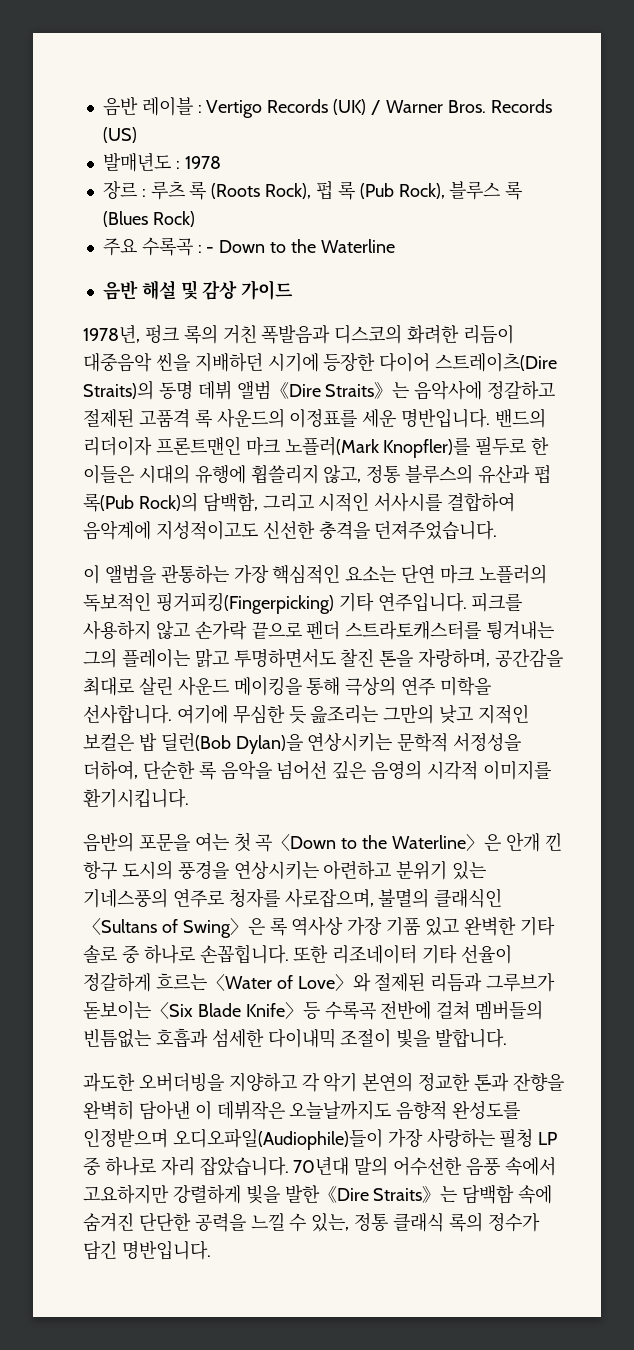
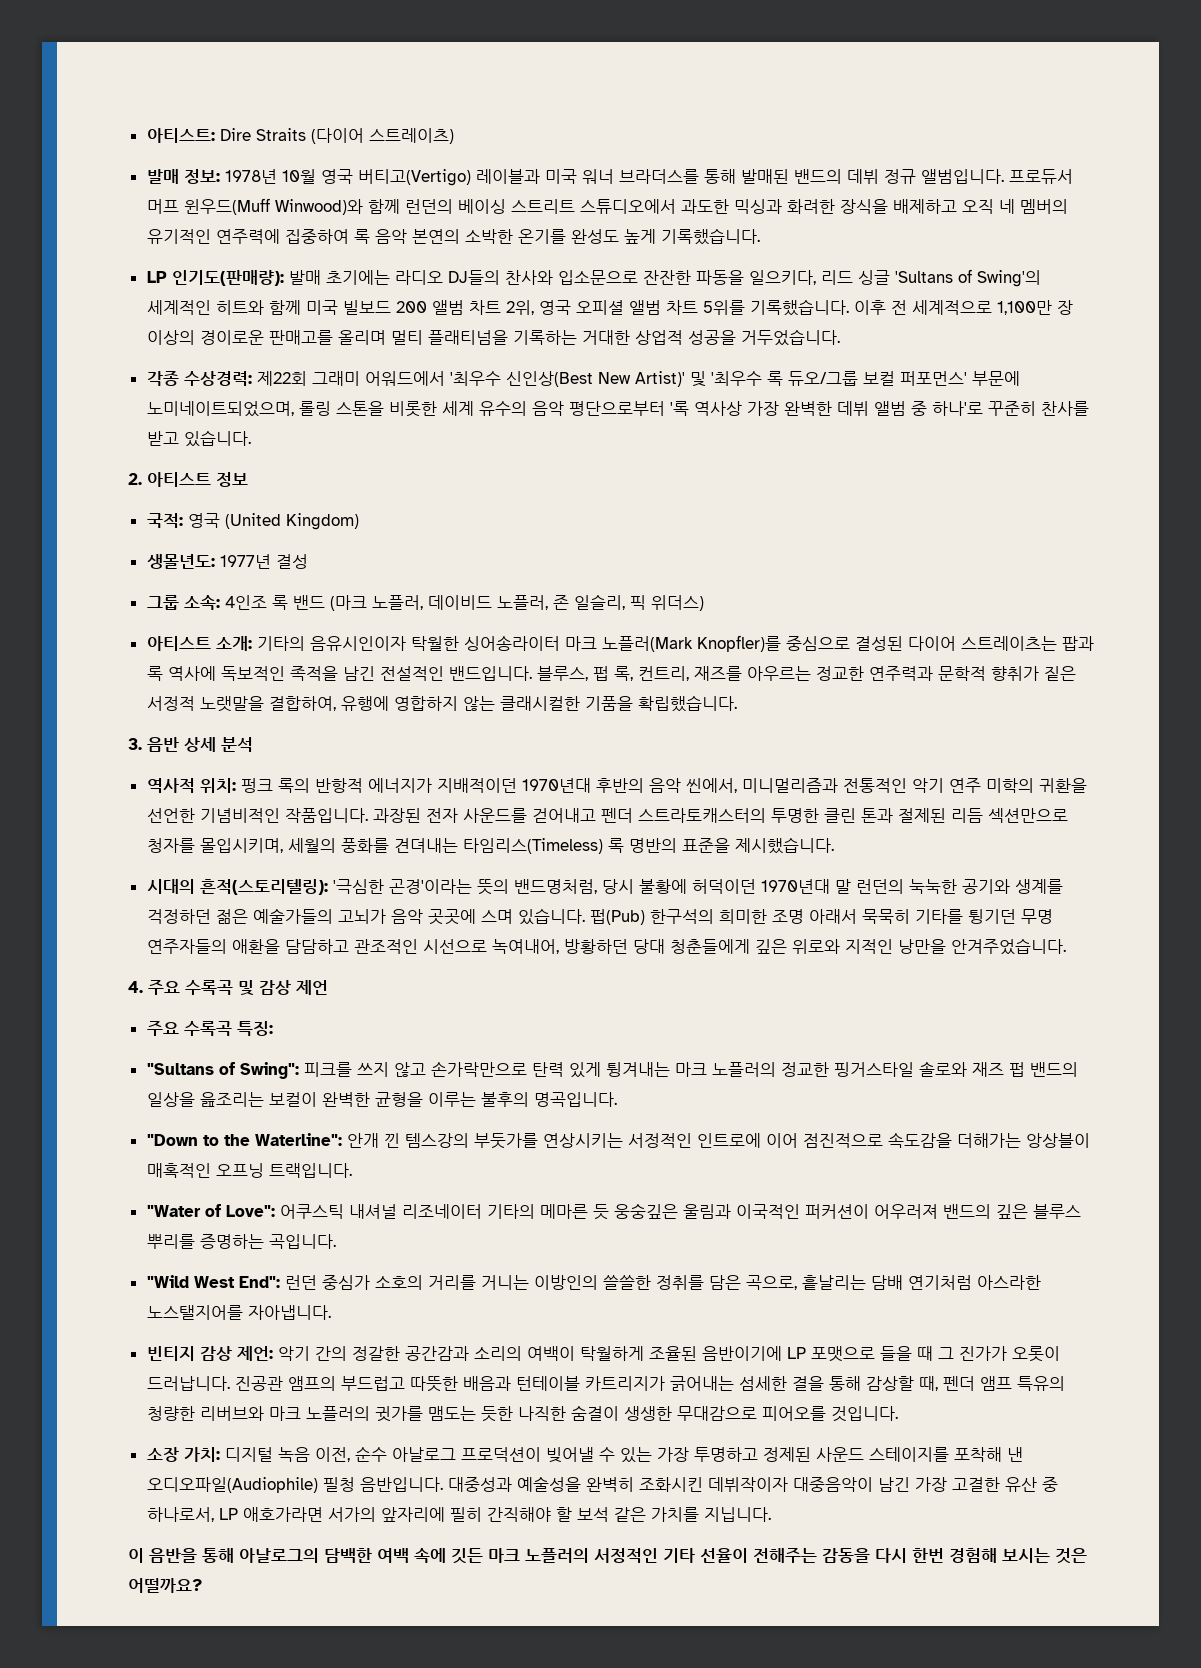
- 음반 레이블 : Vertigo Records (UK) / Warner Bros. Records (US)
- 발매년도 : 1978
- 장르 : 루츠 록 (Roots Rock), 펍 록 (Pub Rock), 블루스 록 (Blues Rock)
- 주요 수록곡 : - Down to the Waterline
- 음반 해설 및 감상 가이드
- 1978년, 펑크 록의 거친 폭발음과 디스코의 화려한 리듬이 대중음악 씬을 지배하던 시기에 등장한 다이어 스트레이츠(Dire Straits)의 동명 데뷔 앨범《Dire Straits》는 음악사에 정갈하고 절제된 고품격 록 사운드의 이정표를 세운 명반입니다. 밴드의 리더이자 프론트맨인 마크 노플러(Mark Knopfler)를 필두로 한 이들은 시대의 유행에 휩쓸리지 않고, 정통 블루스의 유산과 펍 록(Pub Rock)의 담백함, 그리고 시적인 서사시를 결합하여 음악계에 지성적이고도 신선한 충격을 던져주었습니다.
- 이 앨범을 관통하는 가장 핵심적인 요소는 단연 마크 노플러의 독보적인 핑거피킹(Fingerpicking) 기타 연주입니다. 피크를 사용하지 않고 손가락 끝으로 펜더 스트라토캐스터를 튕겨내는 그의 플레이는 맑고 투명하면서도 찰진 톤을 자랑하며, 공간감을 최대로 살린 사운드 메이킹을 통해 극상의 연주 미학을 선사합니다. 여기에 무심한 듯 읊조리는 그만의 낮고 지적인 보컬은 밥 딜런(Bob Dylan)을 연상시키는 문학적 서정성을 더하여, 단순한 록 음악을 넘어선 깊은 음영의 시각적 이미지를 환기시킵니다.
- 음반의 포문을 여는 첫 곡〈Down to the Waterline〉은 안개 낀 항구 도시의 풍경을 연상시키는 아련하고 분위기 있는 기네스풍의 연주로 청자를 사로잡으며, 불멸의 클래식인〈Sultans of Swing〉은 록 역사상 가장 기품 있고 완벽한 기타 솔로 중 하나로 손꼽힙니다. 또한 리조네이터 기타 선율이 정갈하게 흐르는〈Water of Love〉와 절제된 리듬과 그루브가 돋보이는〈Six Blade Knife〉등 수록곡 전반에 걸쳐 멤버들의 빈틈없는 호흡과 섬세한 다이내믹 조절이 빛을 발합니다.
- 과도한 오버더빙을 지양하고 각 악기 본연의 정교한 톤과 잔향을 완벽히 담아낸 이 데뷔작은 오늘날까지도 음향적 완성도를 인정받으며 오디오파일(Audiophile)들이 가장 사랑하는 필청 LP 중 하나로 자리 잡았습니다. 70년대 말의 어수선한 음풍 속에서 고요하지만 강렬하게 빛을 발한《Dire Straits》는 담백함 속에 숨겨진 단단한 공력을 느낄 수 있는, 정통 클래식 록의 정수가 담긴 명반입니다.
+ 아티스트: Dire Straits (다이어 스트레이츠)
+ 발매 정보: 1978년 10월 영국 버티고(Vertigo) 레이블과 미국 워너 브라더스를 통해 발매된 밴드의 데뷔 정규 앨범입니다. 프로듀서 머프 윈우드(Muff Winwood)와 함께 런던의 베이싱 스트리트 스튜디오에서 과도한 믹싱과 화려한 장식을 배제하고 오직 네 멤버의 유기적인 연주력에 집중하여 록 음악 본연의 소박한 온기를 완성도 높게 기록했습니다.
+ LP 인기도(판매량): 발매 초기에는 라디오 DJ들의 찬사와 입소문으로 잔잔한 파동을 일으키다, 리드 싱글 'Sultans of Swing'의 세계적인 히트와 함께 미국 빌보드 200 앨범 차트 2위, 영국 오피셜 앨범 차트 5위를 기록했습니다. 이후 전 세계적으로 1,100만 장 이상의 경이로운 판매고를 올리며 멀티 플래티넘을 기록하는 거대한 상업적 성공을 거두었습니다.
+ 각종 수상경력: 제22회 그래미 어워드에서 '최우수 신인상(Best New Artist)' 및 '최우수 록 듀오/그룹 보컬 퍼포먼스' 부문에 노미네이트되었으며, 롤링 스톤을 비롯한 세계 유수의 음악 평단으로부터 '록 역사상 가장 완벽한 데뷔 앨범 중 하나'로 꾸준히 찬사를 받고 있습니다.
+ 2. 아티스트 정보
+ 국적: 영국 (United Kingdom)
+ 생몰년도: 1977년 결성
+ 그룹 소속: 4인조 록 밴드 (마크 노플러, 데이비드 노플러, 존 일슬리, 픽 위더스)
+ 아티스트 소개: 기타의 음유시인이자 탁월한 싱어송라이터 마크 노플러(Mark Knopfler)를 중심으로 결성된 다이어 스트레이츠는 팝과 록 역사에 독보적인 족적을 남긴 전설적인 밴드입니다. 블루스, 펍 록, 컨트리, 재즈를 아우르는 정교한 연주력과 문학적 향취가 짙은 서정적 노랫말을 결합하여, 유행에 영합하지 않는 클래시컬한 기품을 확립했습니다.
+ 3. 음반 상세 분석
+ 역사적 위치: 펑크 록의 반항적 에너지가 지배적이던 1970년대 후반의 음악 씬에서, 미니멀리즘과 전통적인 악기 연주 미학의 귀환을 선언한 기념비적인 작품입니다. 과장된 전자 사운드를 걷어내고 펜더 스트라토캐스터의 투명한 클린 톤과 절제된 리듬 섹션만으로 청자를 몰입시키며, 세월의 풍화를 견뎌내는 타임리스(Timeless) 록 명반의 표준을 제시했습니다.
+ 시대의 흔적(스토리텔링): '극심한 곤경'이라는 뜻의 밴드명처럼, 당시 불황에 허덕이던 1970년대 말 런던의 눅눅한 공기와 생계를 걱정하던 젊은 예술가들의 고뇌가 음악 곳곳에 스며 있습니다. 펍(Pub) 한구석의 희미한 조명 아래서 묵묵히 기타를 튕기던 무명 연주자들의 애환을 담담하고 관조적인 시선으로 녹여내어, 방황하던 당대 청춘들에게 깊은 위로와 지적인 낭만을 안겨주었습니다.
+ 4. 주요 수록곡 및 감상 제언
+ 주요 수록곡 특징:
+ "Sultans of Swing": 피크를 쓰지 않고 손가락만으로 탄력 있게 튕겨내는 마크 노플러의 정교한 핑거스타일 솔로와 재즈 펍 밴드의 일상을 읊조리는 보컬이 완벽한 균형을 이루는 불후의 명곡입니다.
+ "Down to the Waterline": 안개 낀 템스강의 부둣가를 연상시키는 서정적인 인트로에 이어 점진적으로 속도감을 더해가는 앙상블이 매혹적인 오프닝 트랙입니다.
+ "Water of Love": 어쿠스틱 내셔널 리조네이터 기타의 메마른 듯 웅숭깊은 울림과 이국적인 퍼커션이 어우러져 밴드의 깊은 블루스 뿌리를 증명하는 곡입니다.
+ "Wild West End": 런던 중심가 소호의 거리를 거니는 이방인의 쓸쓸한 정취를 담은 곡으로, 흩날리는 담배 연기처럼 아스라한 노스탤지어를 자아냅니다.
+ 빈티지 감상 제언: 악기 간의 정갈한 공간감과 소리의 여백이 탁월하게 조율된 음반이기에 LP 포맷으로 들을 때 그 진가가 오롯이 드러납니다. 진공관 앰프의 부드럽고 따뜻한 배음과 턴테이블 카트리지가 긁어내는 섬세한 결을 통해 감상할 때, 펜더 앰프 특유의 청량한 리버브와 마크 노플러의 귓가를 맴도는 듯한 나직한 숨결이 생생한 무대감으로 피어오를 것입니다.
+ 소장 가치: 디지털 녹음 이전, 순수 아날로그 프로덕션이 빚어낼 수 있는 가장 투명하고 정제된 사운드 스테이지를 포착해 낸 오디오파일(Audiophile) 필청 음반입니다. 대중성과 예술성을 완벽히 조화시킨 데뷔작이자 대중음악이 남긴 가장 고결한 유산 중 하나로서, LP 애호가라면 서가의 앞자리에 필히 간직해야 할 보석 같은 가치를 지닙니다.
+ 이 음반을 통해 아날로그의 담백한 여백 속에 깃든 마크 노플러의 서정적인 기타 선율이 전해주는 감동을 다시 한번 경험해 보시는 것은 어떨까요?

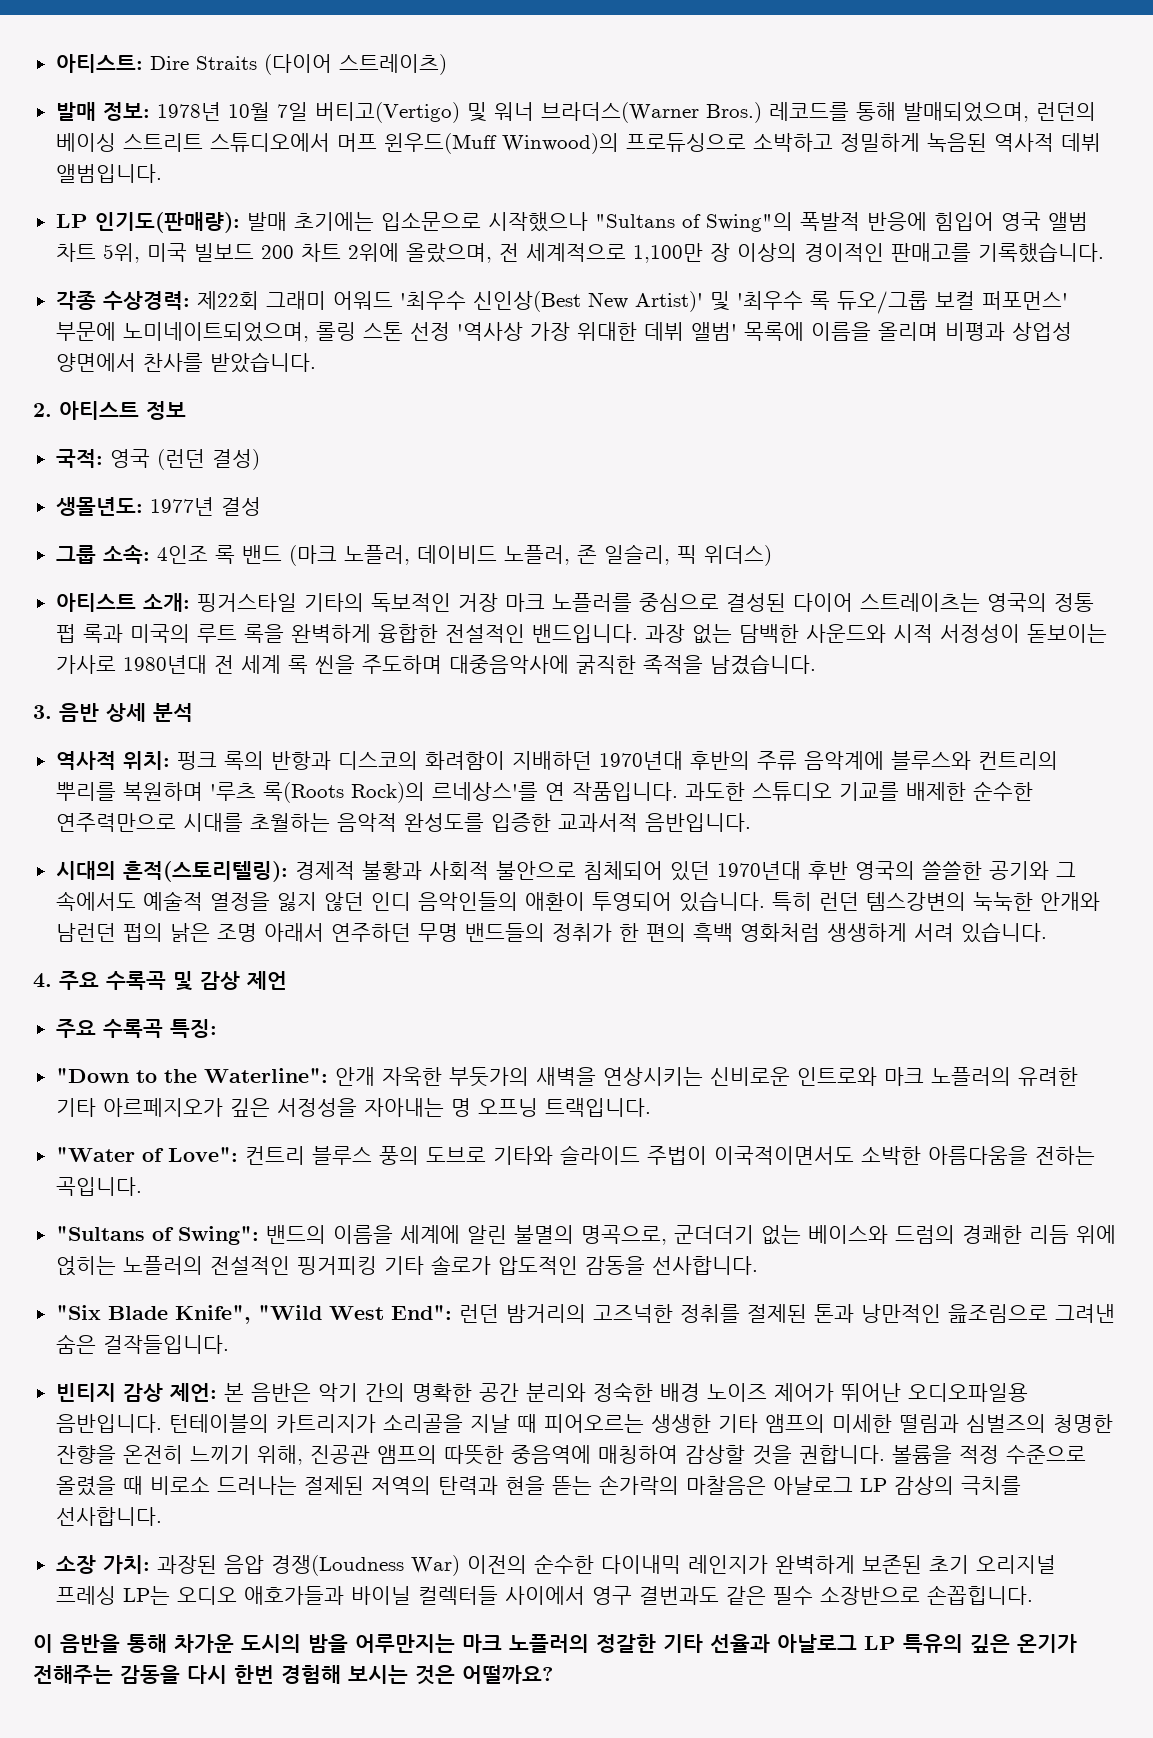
- 발매 정보: 1978년 10월 영국 버티고(Vertigo) 레이블과 미국 워너 브라더스를 통해 발매된 밴드의 데뷔 정규 앨범입니다. 프로듀서 머프 윈우드(Muff Winwood)와 함께 런던의 베이싱 스트리트 스튜디오에서 과도한 믹싱과 화려한 장식을 배제하고 오직 네 멤버의 유기적인 연주력에 집중하여 록 음악 본연의 소박한 온기를 완성도 높게 기록했습니다.
- LP 인기도(판매량): 발매 초기에는 라디오 DJ들의 찬사와 입소문으로 잔잔한 파동을 일으키다, 리드 싱글 'Sultans of Swing'의 세계적인 히트와 함께 미국 빌보드 200 앨범 차트 2위, 영국 오피셜 앨범 차트 5위를 기록했습니다. 이후 전 세계적으로 1,100만 장 이상의 경이로운 판매고를 올리며 멀티 플래티넘을 기록하는 거대한 상업적 성공을 거두었습니다.
+ 발매 정보: 1978년 10월 7일 버티고(Vertigo) 및 워너 브라더스(Warner Bros.) 레코드를 통해 발매되었으며, 런던의 베이싱 스트리트 스튜디오에서 머프 윈우드(Muff Winwood)의 프로듀싱으로 소박하고 정밀하게 녹음된 역사적 데뷔 앨범입니다.
+ LP 인기도(판매량): 발매 초기에는 입소문으로 시작했으나 "Sultans of Swing"의 폭발적 반응에 힘입어 영국 앨범 차트 5위, 미국 빌보드 200 차트 2위에 올랐으며, 전 세계적으로 1,100만 장 이상의 경이적인 판매고를 기록했습니다.
- 각종 수상경력: 제22회 그래미 어워드에서 '최우수 신인상(Best New Artist)' 및 '최우수 록 듀오/그룹 보컬 퍼포먼스' 부문에 노미네이트되었으며, 롤링 스톤을 비롯한 세계 유수의 음악 평단으로부터 '록 역사상 가장 완벽한 데뷔 앨범 중 하나'로 꾸준히 찬사를 받고 있습니다.
+ 각종 수상경력: 제22회 그래미 어워드 '최우수 신인상(Best New Artist)' 및 '최우수 록 듀오/그룹 보컬 퍼포먼스' 부문에 노미네이트되었으며, 롤링 스톤 선정 '역사상 가장 위대한 데뷔 앨범' 목록에 이름을 올리며 비평과 상업성 양면에서 찬사를 받았습니다.
- 국적: 영국 (United Kingdom)
+ 국적: 영국 (런던 결성)
- 아티스트 소개: 기타의 음유시인이자 탁월한 싱어송라이터 마크 노플러(Mark Knopfler)를 중심으로 결성된 다이어 스트레이츠는 팝과 록 역사에 독보적인 족적을 남긴 전설적인 밴드입니다. 블루스, 펍 록, 컨트리, 재즈를 아우르는 정교한 연주력과 문학적 향취가 짙은 서정적 노랫말을 결합하여, 유행에 영합하지 않는 클래시컬한 기품을 확립했습니다.
+ 아티스트 소개: 핑거스타일 기타의 독보적인 거장 마크 노플러를 중심으로 결성된 다이어 스트레이츠는 영국의 정통 펍 록과 미국의 루트 록을 완벽하게 융합한 전설적인 밴드입니다. 과장 없는 담백한 사운드와 시적 서정성이 돋보이는 가사로 1980년대 전 세계 록 씬을 주도하며 대중음악사에 굵직한 족적을 남겼습니다.
- 역사적 위치: 펑크 록의 반항적 에너지가 지배적이던 1970년대 후반의 음악 씬에서, 미니멀리즘과 전통적인 악기 연주 미학의 귀환을 선언한 기념비적인 작품입니다. 과장된 전자 사운드를 걷어내고 펜더 스트라토캐스터의 투명한 클린 톤과 절제된 리듬 섹션만으로 청자를 몰입시키며, 세월의 풍화를 견뎌내는 타임리스(Timeless) 록 명반의 표준을 제시했습니다.
- 시대의 흔적(스토리텔링): '극심한 곤경'이라는 뜻의 밴드명처럼, 당시 불황에 허덕이던 1970년대 말 런던의 눅눅한 공기와 생계를 걱정하던 젊은 예술가들의 고뇌가 음악 곳곳에 스며 있습니다. 펍(Pub) 한구석의 희미한 조명 아래서 묵묵히 기타를 튕기던 무명 연주자들의 애환을 담담하고 관조적인 시선으로 녹여내어, 방황하던 당대 청춘들에게 깊은 위로와 지적인 낭만을 안겨주었습니다.
+ 역사적 위치: 펑크 록의 반항과 디스코의 화려함이 지배하던 1970년대 후반의 주류 음악계에 블루스와 컨트리의 뿌리를 복원하며 '루츠 록(Roots Rock)의 르네상스'를 연 작품입니다. 과도한 스튜디오 기교를 배제한 순수한 연주력만으로 시대를 초월하는 음악적 완성도를 입증한 교과서적 음반입니다.
+ 시대의 흔적(스토리텔링): 경제적 불황과 사회적 불안으로 침체되어 있던 1970년대 후반 영국의 쓸쓸한 공기와 그 속에서도 예술적 열정을 잃지 않던 인디 음악인들의 애환이 투영되어 있습니다. 특히 런던 템스강변의 눅눅한 안개와 남런던 펍의 낡은 조명 아래서 연주하던 무명 밴드들의 정취가 한 편의 흑백 영화처럼 생생하게 서려 있습니다.
- "Sultans of Swing": 피크를 쓰지 않고 손가락만으로 탄력 있게 튕겨내는 마크 노플러의 정교한 핑거스타일 솔로와 재즈 펍 밴드의 일상을 읊조리는 보컬이 완벽한 균형을 이루는 불후의 명곡입니다.
- "Down to the Waterline": 안개 낀 템스강의 부둣가를 연상시키는 서정적인 인트로에 이어 점진적으로 속도감을 더해가는 앙상블이 매혹적인 오프닝 트랙입니다.
+ "Down to the Waterline": 안개 자욱한 부둣가의 새벽을 연상시키는 신비로운 인트로와 마크 노플러의 유려한 기타 아르페지오가 깊은 서정성을 자아내는 명 오프닝 트랙입니다.
- "Water of Love": 어쿠스틱 내셔널 리조네이터 기타의 메마른 듯 웅숭깊은 울림과 이국적인 퍼커션이 어우러져 밴드의 깊은 블루스 뿌리를 증명하는 곡입니다.
- "Wild West End": 런던 중심가 소호의 거리를 거니는 이방인의 쓸쓸한 정취를 담은 곡으로, 흩날리는 담배 연기처럼 아스라한 노스탤지어를 자아냅니다.
- 빈티지 감상 제언: 악기 간의 정갈한 공간감과 소리의 여백이 탁월하게 조율된 음반이기에 LP 포맷으로 들을 때 그 진가가 오롯이 드러납니다. 진공관 앰프의 부드럽고 따뜻한 배음과 턴테이블 카트리지가 긁어내는 섬세한 결을 통해 감상할 때, 펜더 앰프 특유의 청량한 리버브와 마크 노플러의 귓가를 맴도는 듯한 나직한 숨결이 생생한 무대감으로 피어오를 것입니다.
- 소장 가치: 디지털 녹음 이전, 순수 아날로그 프로덕션이 빚어낼 수 있는 가장 투명하고 정제된 사운드 스테이지를 포착해 낸 오디오파일(Audiophile) 필청 음반입니다. 대중성과 예술성을 완벽히 조화시킨 데뷔작이자 대중음악이 남긴 가장 고결한 유산 중 하나로서, LP 애호가라면 서가의 앞자리에 필히 간직해야 할 보석 같은 가치를 지닙니다.
- 이 음반을 통해 아날로그의 담백한 여백 속에 깃든 마크 노플러의 서정적인 기타 선율이 전해주는 감동을 다시 한번 경험해 보시는 것은 어떨까요?
+ "Water of Love": 컨트리 블루스 풍의 도브로 기타와 슬라이드 주법이 이국적이면서도 소박한 아름다움을 전하는 곡입니다.
+ "Sultans of Swing": 밴드의 이름을 세계에 알린 불멸의 명곡으로, 군더더기 없는 베이스와 드럼의 경쾌한 리듬 위에 얹히는 노플러의 전설적인 핑거피킹 기타 솔로가 압도적인 감동을 선사합니다.
+ "Six Blade Knife", "Wild West End": 런던 밤거리의 고즈넉한 정취를 절제된 톤과 낭만적인 읊조림으로 그려낸 숨은 걸작들입니다.
+ 빈티지 감상 제언: 본 음반은 악기 간의 명확한 공간 분리와 정숙한 배경 노이즈 제어가 뛰어난 오디오파일용 음반입니다. 턴테이블의 카트리지가 소리골을 지날 때 피어오르는 생생한 기타 앰프의 미세한 떨림과 심벌즈의 청명한 잔향을 온전히 느끼기 위해, 진공관 앰프의 따뜻한 중음역에 매칭하여 감상할 것을 권합니다. 볼륨을 적정 수준으로 올렸을 때 비로소 드러나는 절제된 저역의 탄력과 현을 뜯는 손가락의 마찰음은 아날로그 LP 감상의 극치를 선사합니다.
+ 소장 가치: 과장된 음압 경쟁(Loudness War) 이전의 순수한 다이내믹 레인지가 완벽하게 보존된 초기 오리지널 프레싱 LP는 오디오 애호가들과 바이닐 컬렉터들 사이에서 영구 결번과도 같은 필수 소장반으로 손꼽힙니다.
+ 이 음반을 통해 차가운 도시의 밤을 어루만지는 마크 노플러의 정갈한 기타 선율과 아날로그 LP 특유의 깊은 온기가 전해주는 감동을 다시 한번 경험해 보시는 것은 어떨까요?

